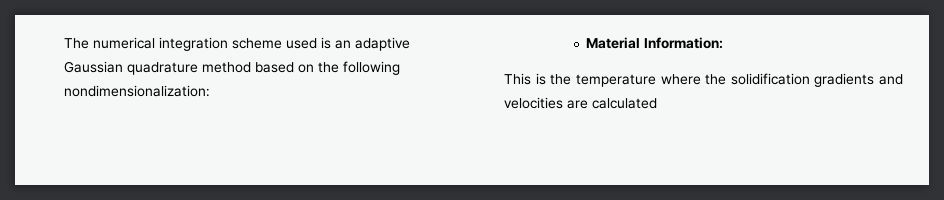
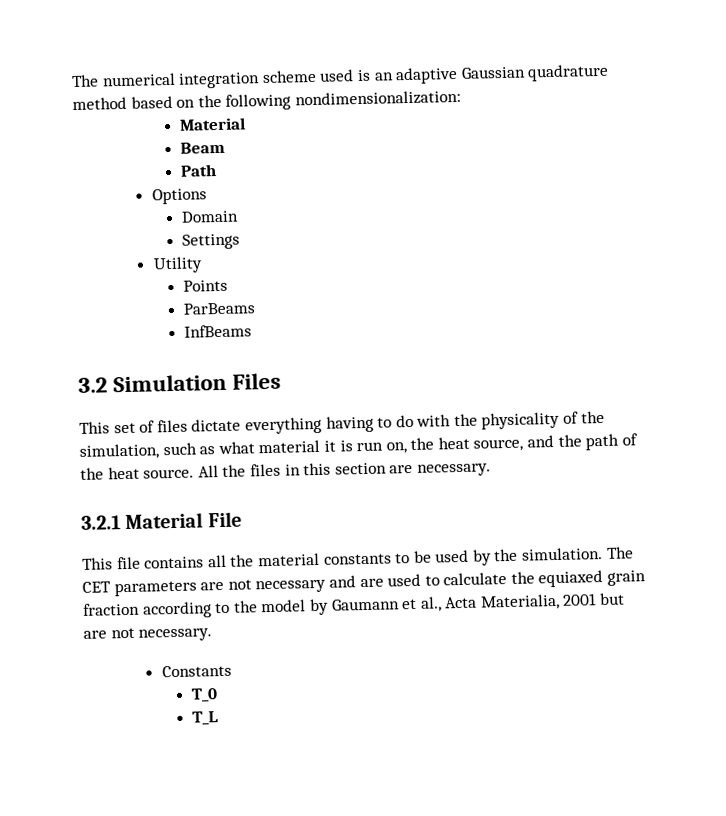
  The numerical integration scheme used is an adaptive Gaussian quadrature method based on the following nondimensionalization:
- Material Information:
- This is the temperature where the solidification gradients and velocities are calculated
+ Material
+ Beam
+ Path
+ Options
+ Domain
+ Settings
+ Utility
+ Points
+ ParBeams
+ InfBeams
+ 3.2 Simulation Files
+ This set of files dictate everything having to do with the physicality of the simulation, such as what material it is run on, the heat source, and the path of the heat source. All the files in this section are necessary.
+ 3.2.1 Material File
+ This file contains all the material constants to be used by the simulation. The CET parameters are not necessary and are used to calculate the equiaxed grain fraction according to the model by Gaumann et al., Acta Materialia, 2001 but are not necessary.
+ Constants
+ T_0
+ T_L

